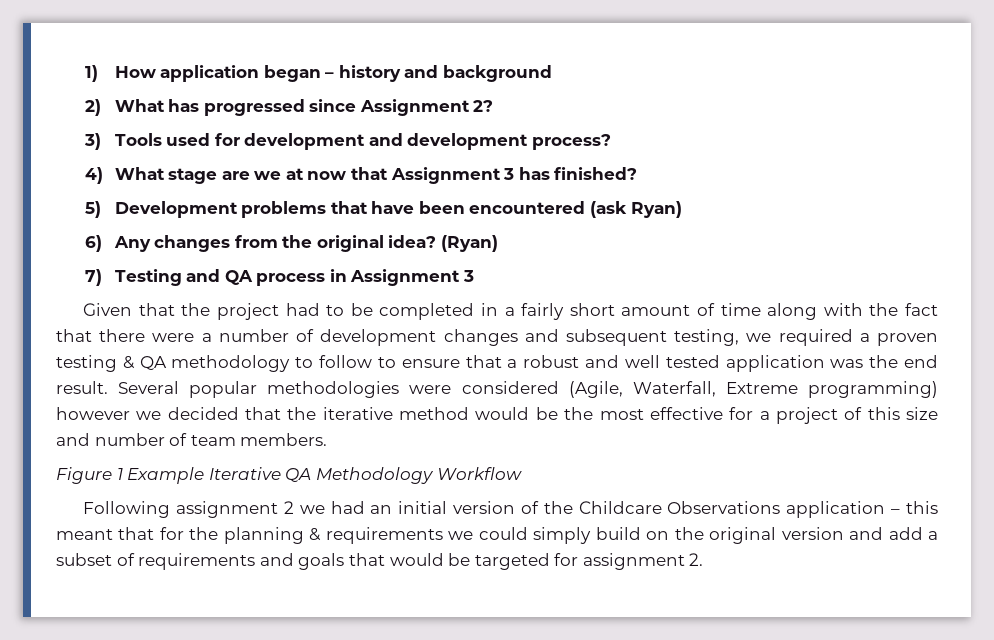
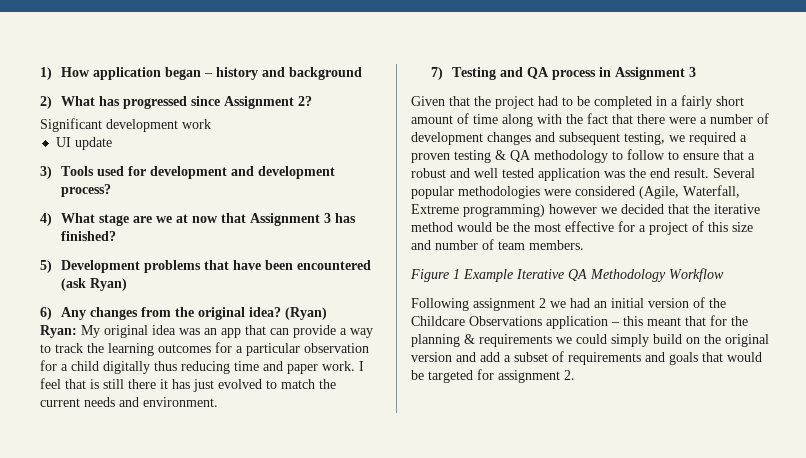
+ Significant development work
+ UI update
+ Ryan: My original idea was an app that can provide a way to track the learning outcomes for a particular observation for a child digitally thus reducing time and paper work. I feel that is still there it has just evolved to match the current needs and environment.

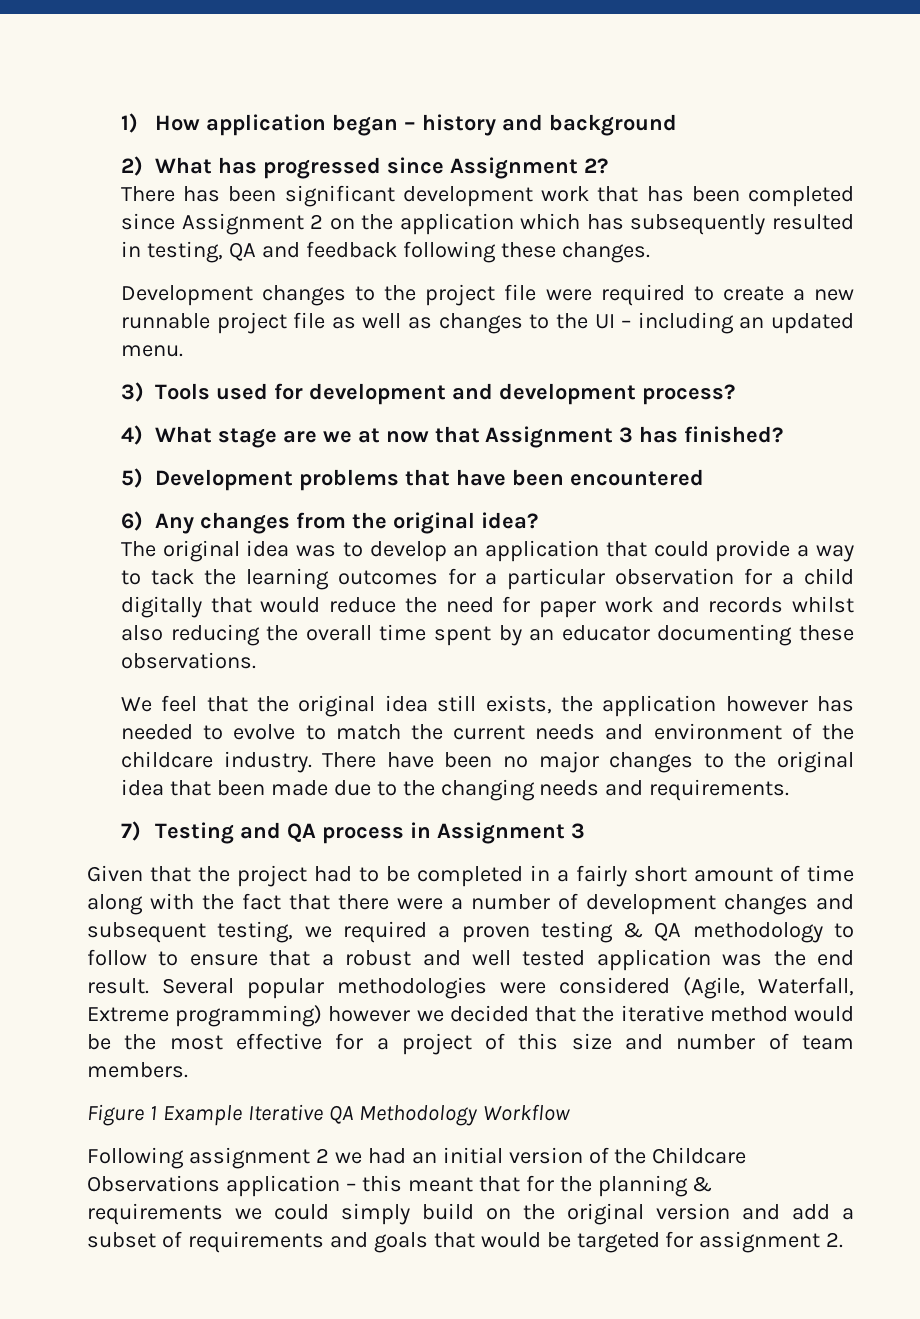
- Significant development work
- UI update
+ There has been significant development work that has been completed since Assignment 2 on the application which has subsequently resulted in testing, QA and feedback following these changes.
+ Development changes to the project file were required to create a new runnable project file as well as changes to the UI – including an updated menu.
- 5) Development problems that have been encountered (ask Ryan)
+ 5) Development problems that have been encountered
- 6) Any changes from the original idea? (Ryan)
- Ryan: My original idea was an app that can provide a way to track the learning outcomes for a particular observation for a child digitally thus reducing time and paper work. I feel that is still there it has just evolved to match the current needs and environment.
+ 6) Any changes from the original idea?
+ The original idea was to develop an application that could provide a way to tack the learning outcomes for a particular observation for a child digitally that would reduce the need for paper work and records whilst also reducing the overall time spent by an educator documenting these observations.
+ We feel that the original idea still exists, the application however has needed to evolve to match the current needs and environment of the childcare industry. There have been no major changes to the original idea that been made due to the changing needs and requirements.

